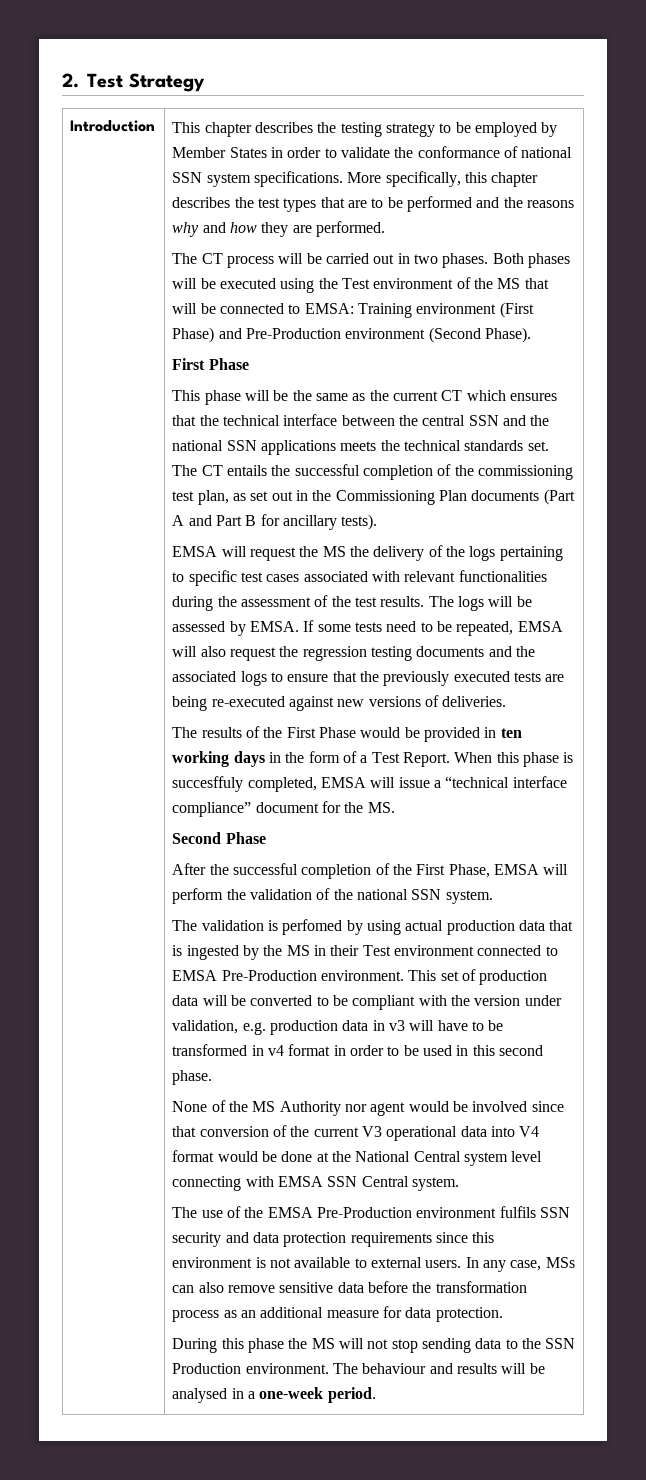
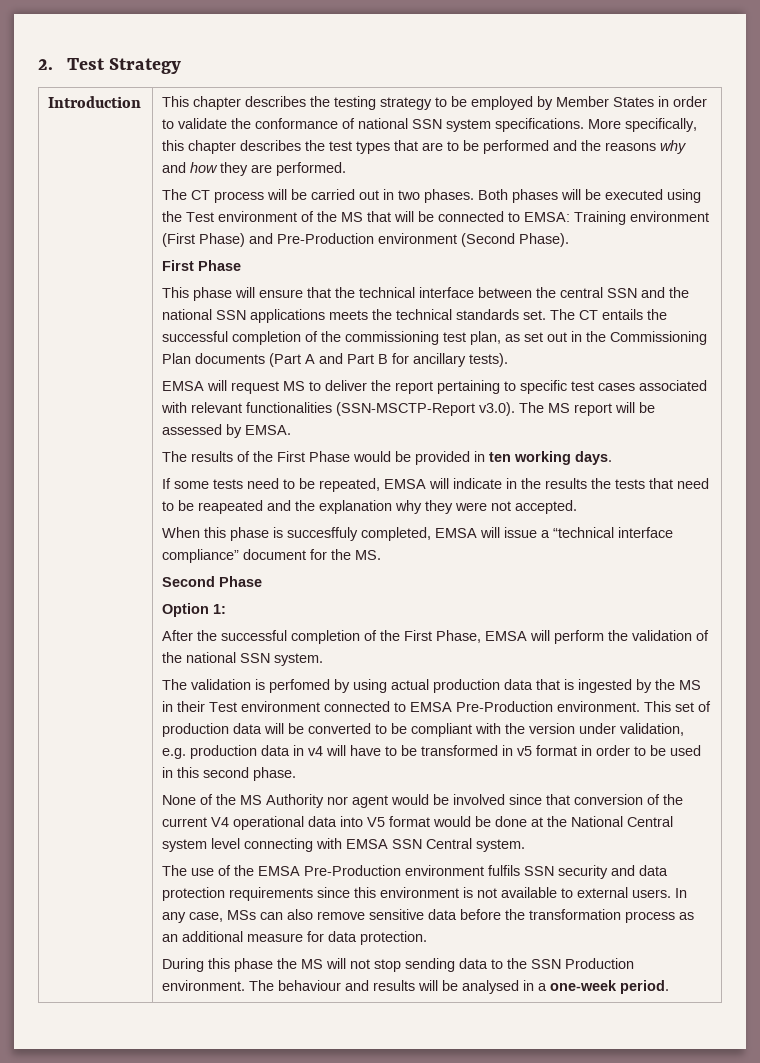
- This phase will be the same as the current CT which ensures that the technical interface between the central SSN and the national SSN applications meets the technical standards set.
+ This phase will ensure that the technical interface between the central SSN and the national SSN applications meets the technical standards set.
- EMSA will request the MS the delivery of the logs pertaining to specific test cases associated with relevant functionalities during the assessment of the test results. The logs will be assessed by EMSA. If some tests need to be repeated, EMSA will also request the regression testing documents and the associated logs to ensure that the previously executed tests are being re-executed against new versions of deliveries.
+ EMSA will request MS to deliver the report pertaining to specific test cases associated with relevant functionalities (SSN-MSCTP-Report v3.0). The MS report will be assessed by EMSA.
- The results of the First Phase would be provided in ten working days in the form of a Test Report. When this phase is succesffuly completed, EMSA will issue a “technical interface compliance” document for the MS.
+ The results of the First Phase would be provided in ten working days.
+ If some tests need to be repeated, EMSA will indicate in the results the tests that need to be reapeated and the explanation why they were not accepted.
+ When this phase is succesffuly completed, EMSA will issue a “technical interface compliance” document for the MS.
+ Option 1:
- This set of production data will be converted to be compliant with the version under validation, e.g. production data in v3 will have to be transformed in v4 format in order to be used in this second phase.
+ This set of production data will be converted to be compliant with the version under validation, e.g. production data in v4 will have to be transformed in v5 format in order to be used in this second phase.
- None of the MS Authority nor agent would be involved since that conversion of the current V3 operational data into V4 format would be done at the National Central system level connecting with EMSA SSN Central system.
+ None of the MS Authority nor agent would be involved since that conversion of the current V4 operational data into V5 format would be done at the National Central system level connecting with EMSA SSN Central system.

